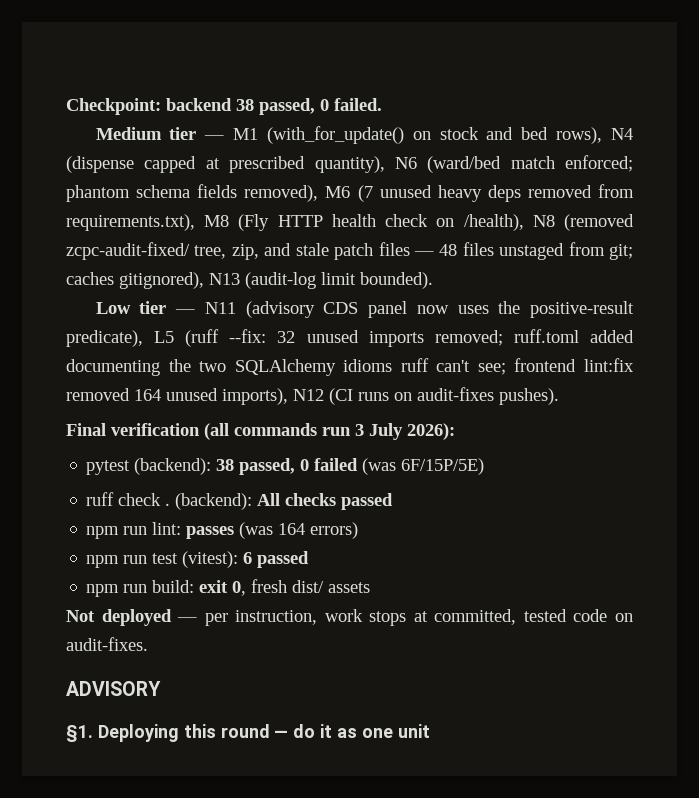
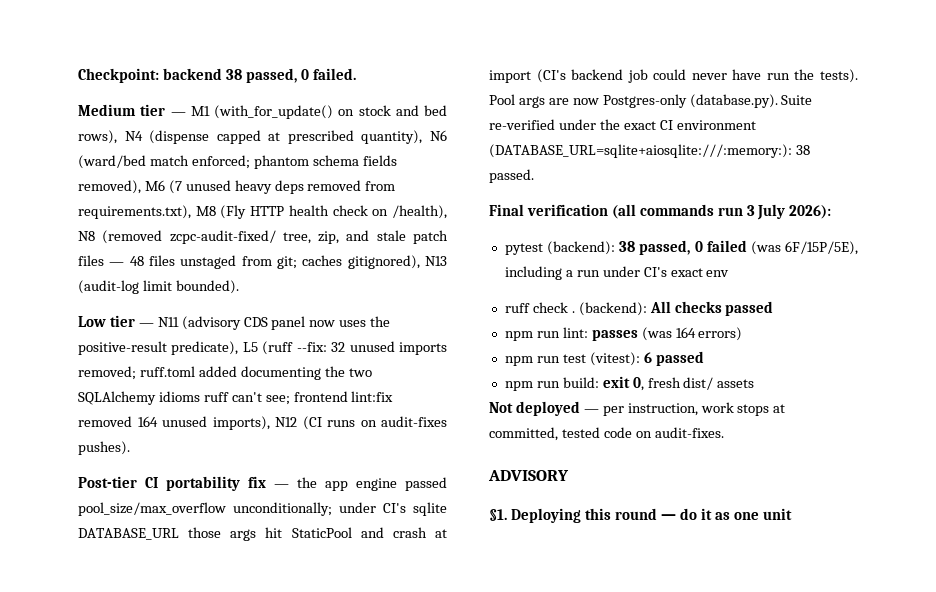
+ Post-tier CI portability fix — the app engine passed pool_size/max_overflow unconditionally; under CI's sqlite DATABASE_URL those args hit StaticPool and crash at import (CI's backend job could never have run the tests). Pool args are now Postgres-only (database.py). Suite re-verified under the exact CI environment (DATABASE_URL=sqlite+aiosqlite:///:memory:): 38 passed.
- pytest (backend): 38 passed, 0 failed (was 6F/15P/5E)
+ pytest (backend): 38 passed, 0 failed (was 6F/15P/5E), including a run under CI's exact env

